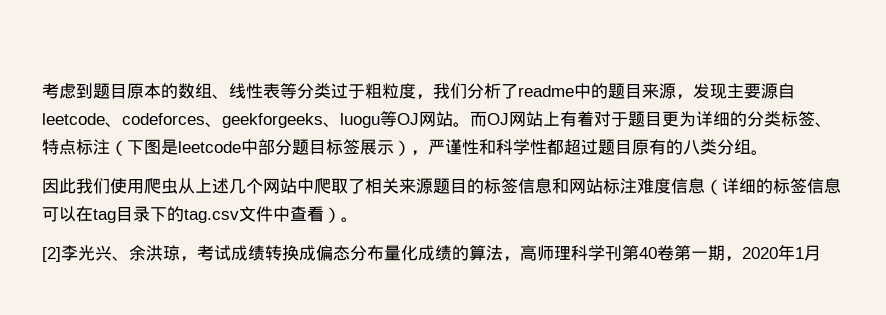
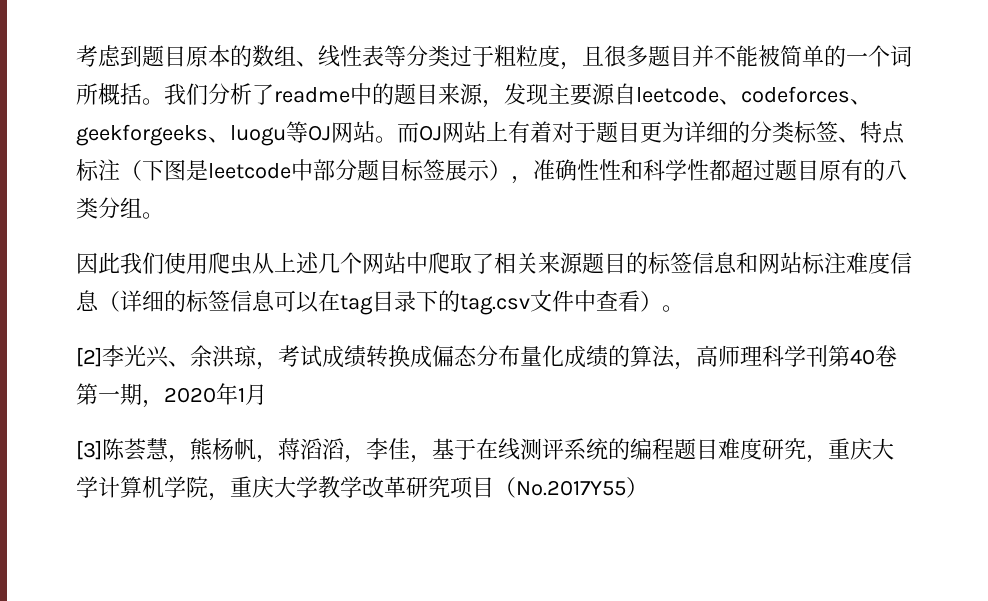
- 考虑到题目原本的数组、线性表等分类过于粗粒度，我们分析了readme中的题目来源，发现主要源自leetcode、codeforces、geekforgeeks、luogu等OJ网站。
+ 考虑到题目原本的数组、线性表等分类过于粗粒度，且很多题目并不能被简单的一个词所概括。我们分析了readme中的题目来源，发现主要源自leetcode、codeforces、geekforgeeks、luogu等OJ网站。
- 而OJ网站上有着对于题目更为详细的分类标签、特点标注（下图是leetcode中部分题目标签展示），严谨性和科学性都超过题目原有的八类分组。
+ 而OJ网站上有着对于题目更为详细的分类标签、特点标注（下图是leetcode中部分题目标签展示），准确性性和科学性都超过题目原有的八类分组。
+ [3]陈荟慧，熊杨帆，蒋滔滔，李佳，基于在线测评系统的编程题目难度研究，重庆大学计算机学院，重庆大学教学改革研究项目（No.2017Y55）

